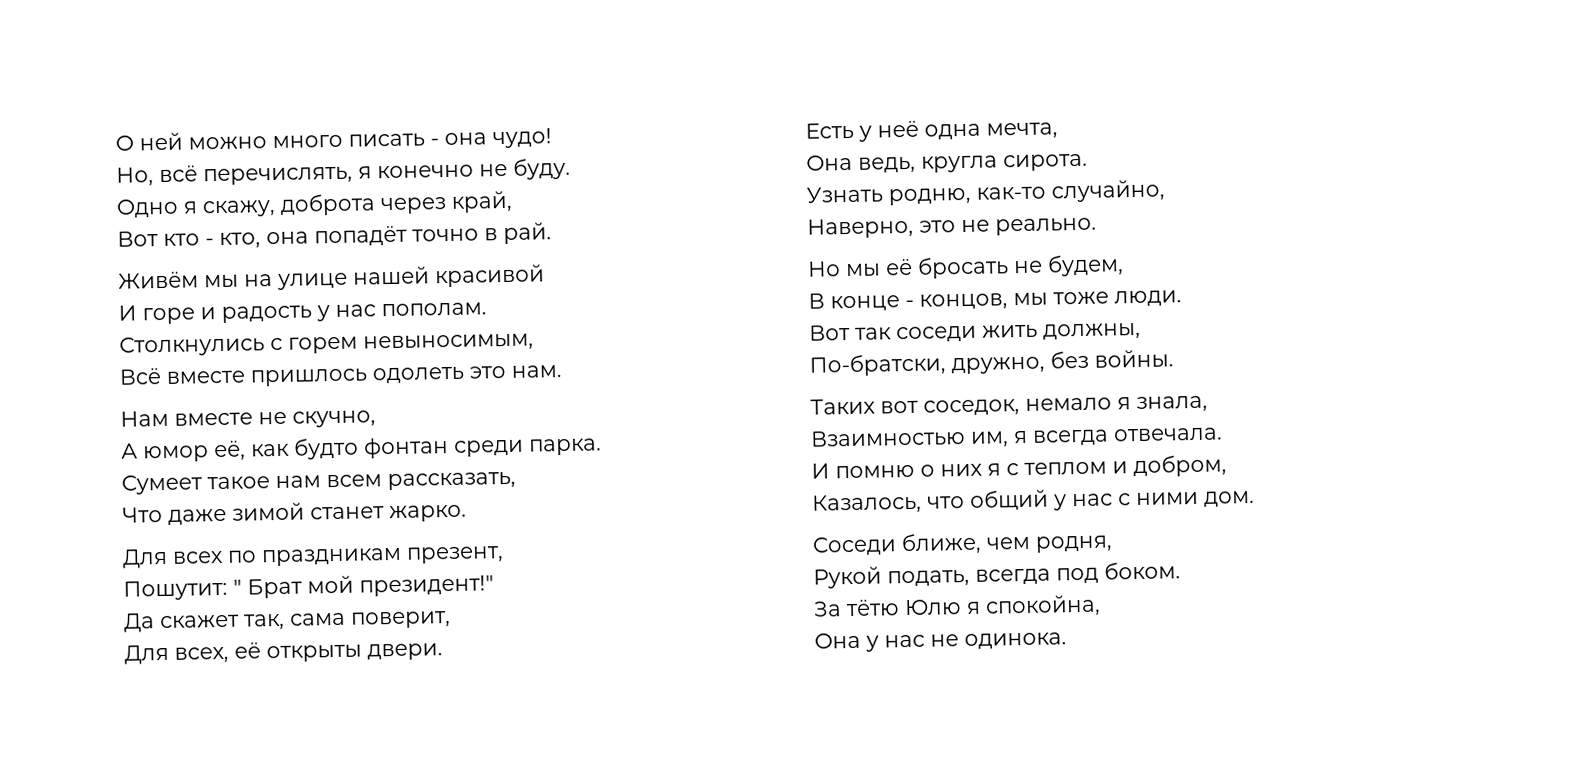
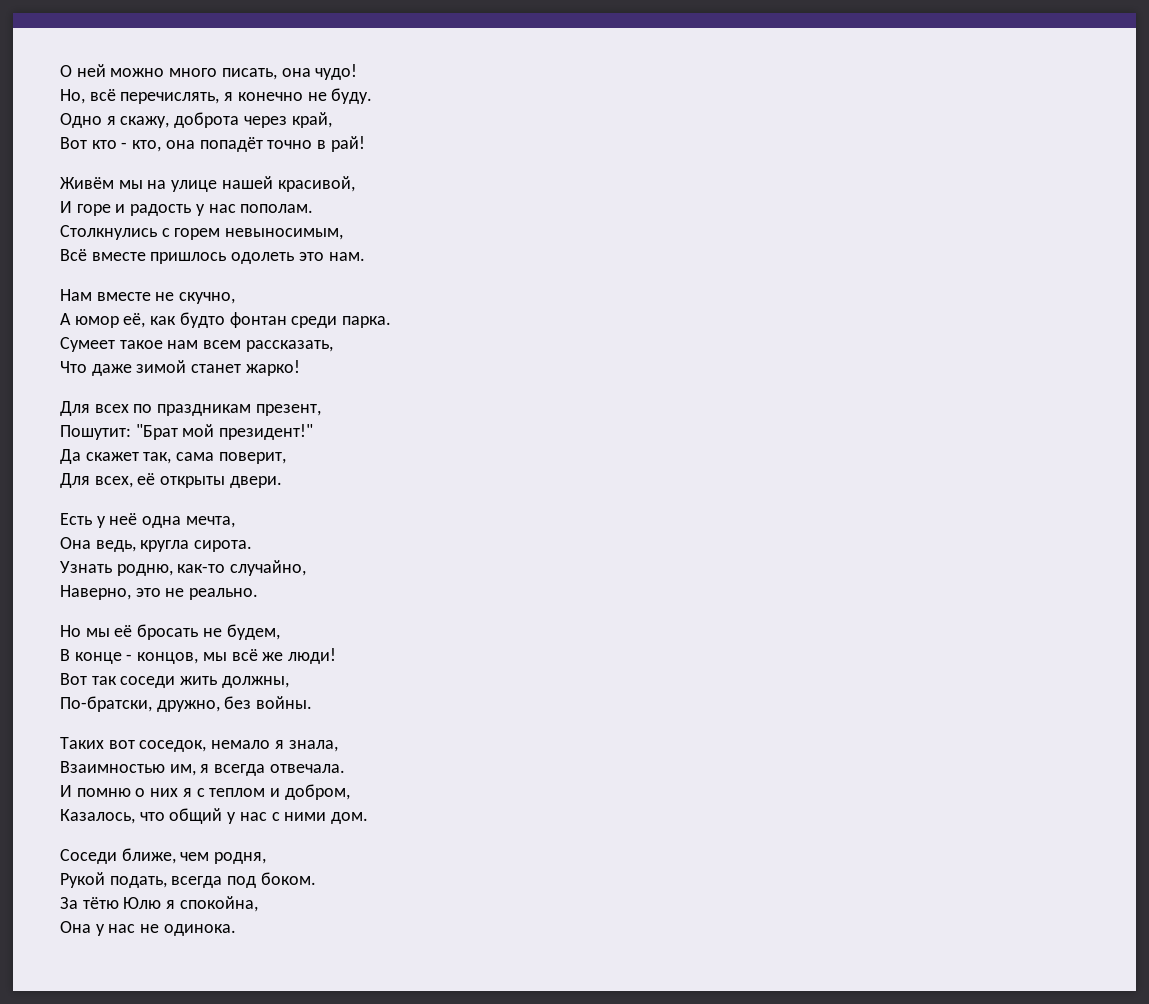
- О ней можно много писать - она чудо!
+ О ней можно много писать, она чудо!
- Вот кто - кто, она попадёт точно в рай.
+ Вот кто - кто, она попадёт точно в рай!
- Живём мы на улице нашей красивой
+ Живём мы на улице нашей красивой,
- Что даже зимой станет жарко.
+ Что даже зимой станет жарко!
- Пошутит: " Брат мой президент!"
+ Пошутит: "Брат мой президент!"
- В конце - концов, мы тоже люди.
+ В конце - концов, мы всё же люди!

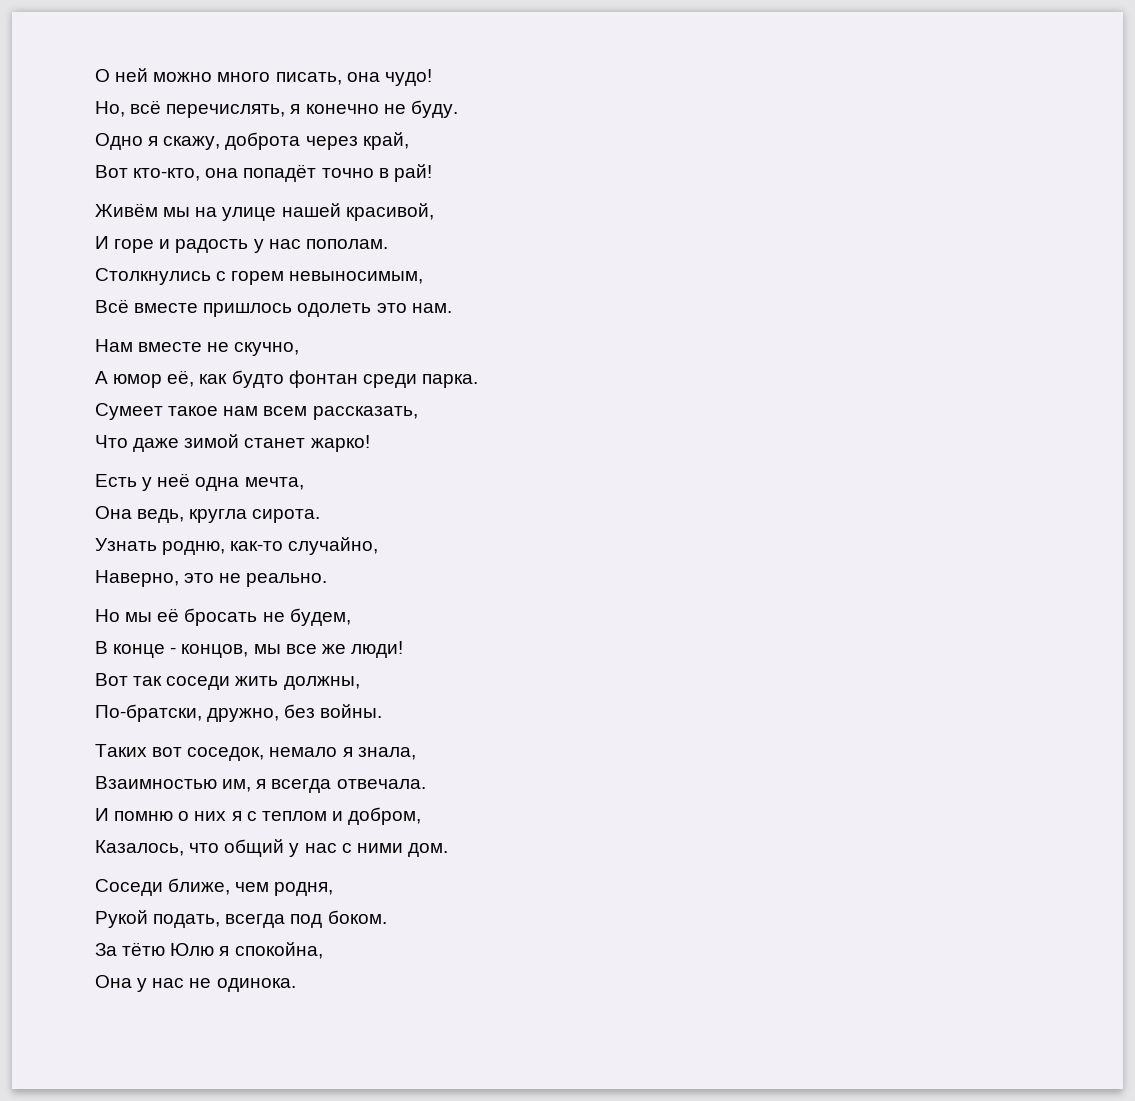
- Вот кто - кто, она попадёт точно в рай!
+ Вот кто-кто, она попадёт точно в рай!
- Для всех по праздникам презент,
- Пошутит: "Брат мой президент!"
- Да скажет так, сама поверит,
- Для всех, её открыты двери.
- В конце - концов, мы всё же люди!
+ В конце - концов, мы все же люди!

